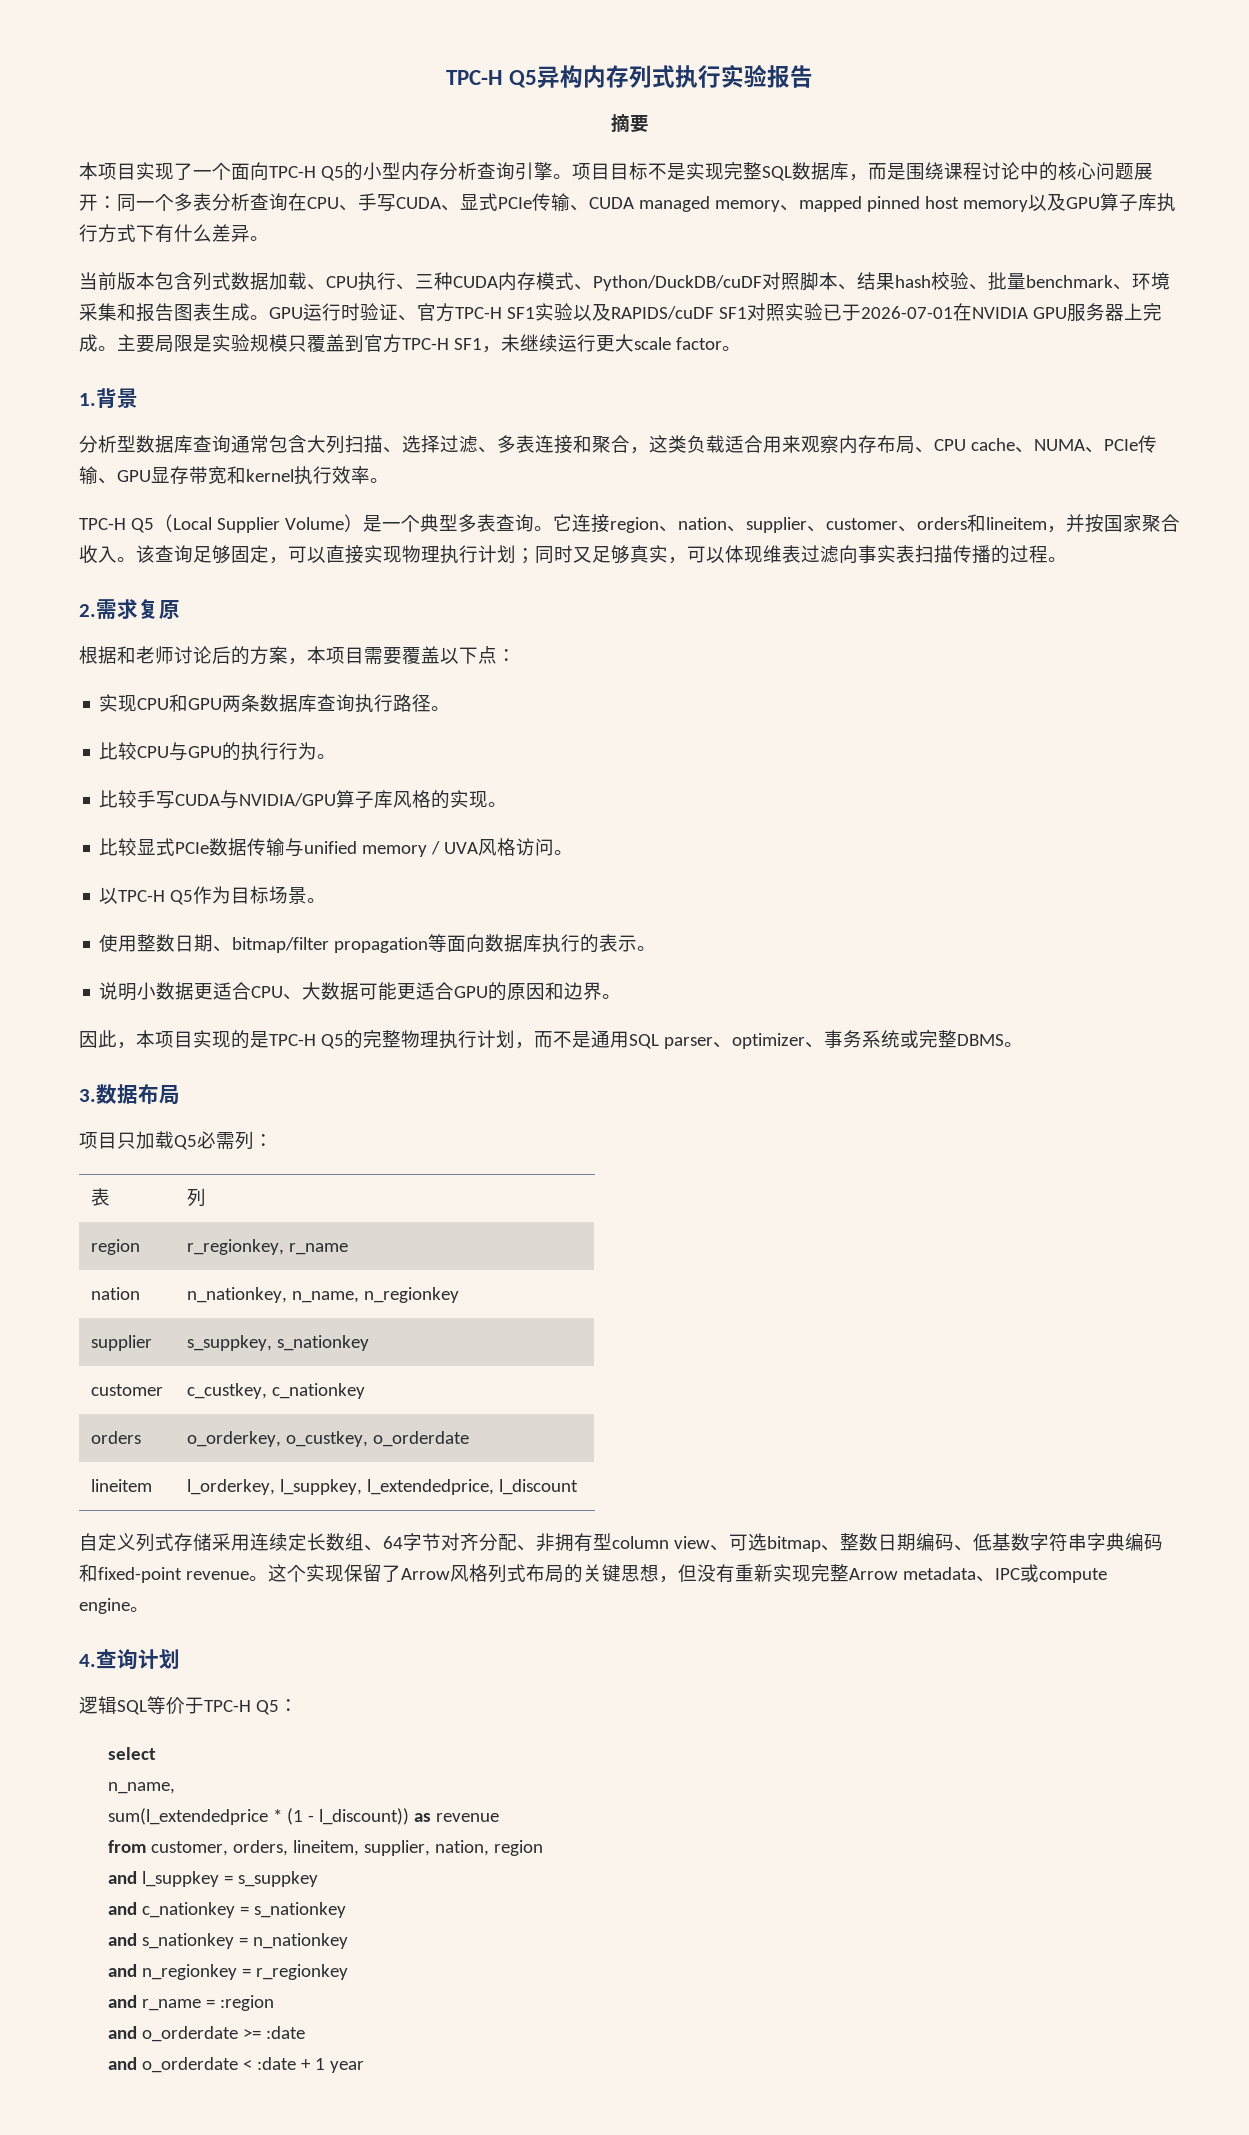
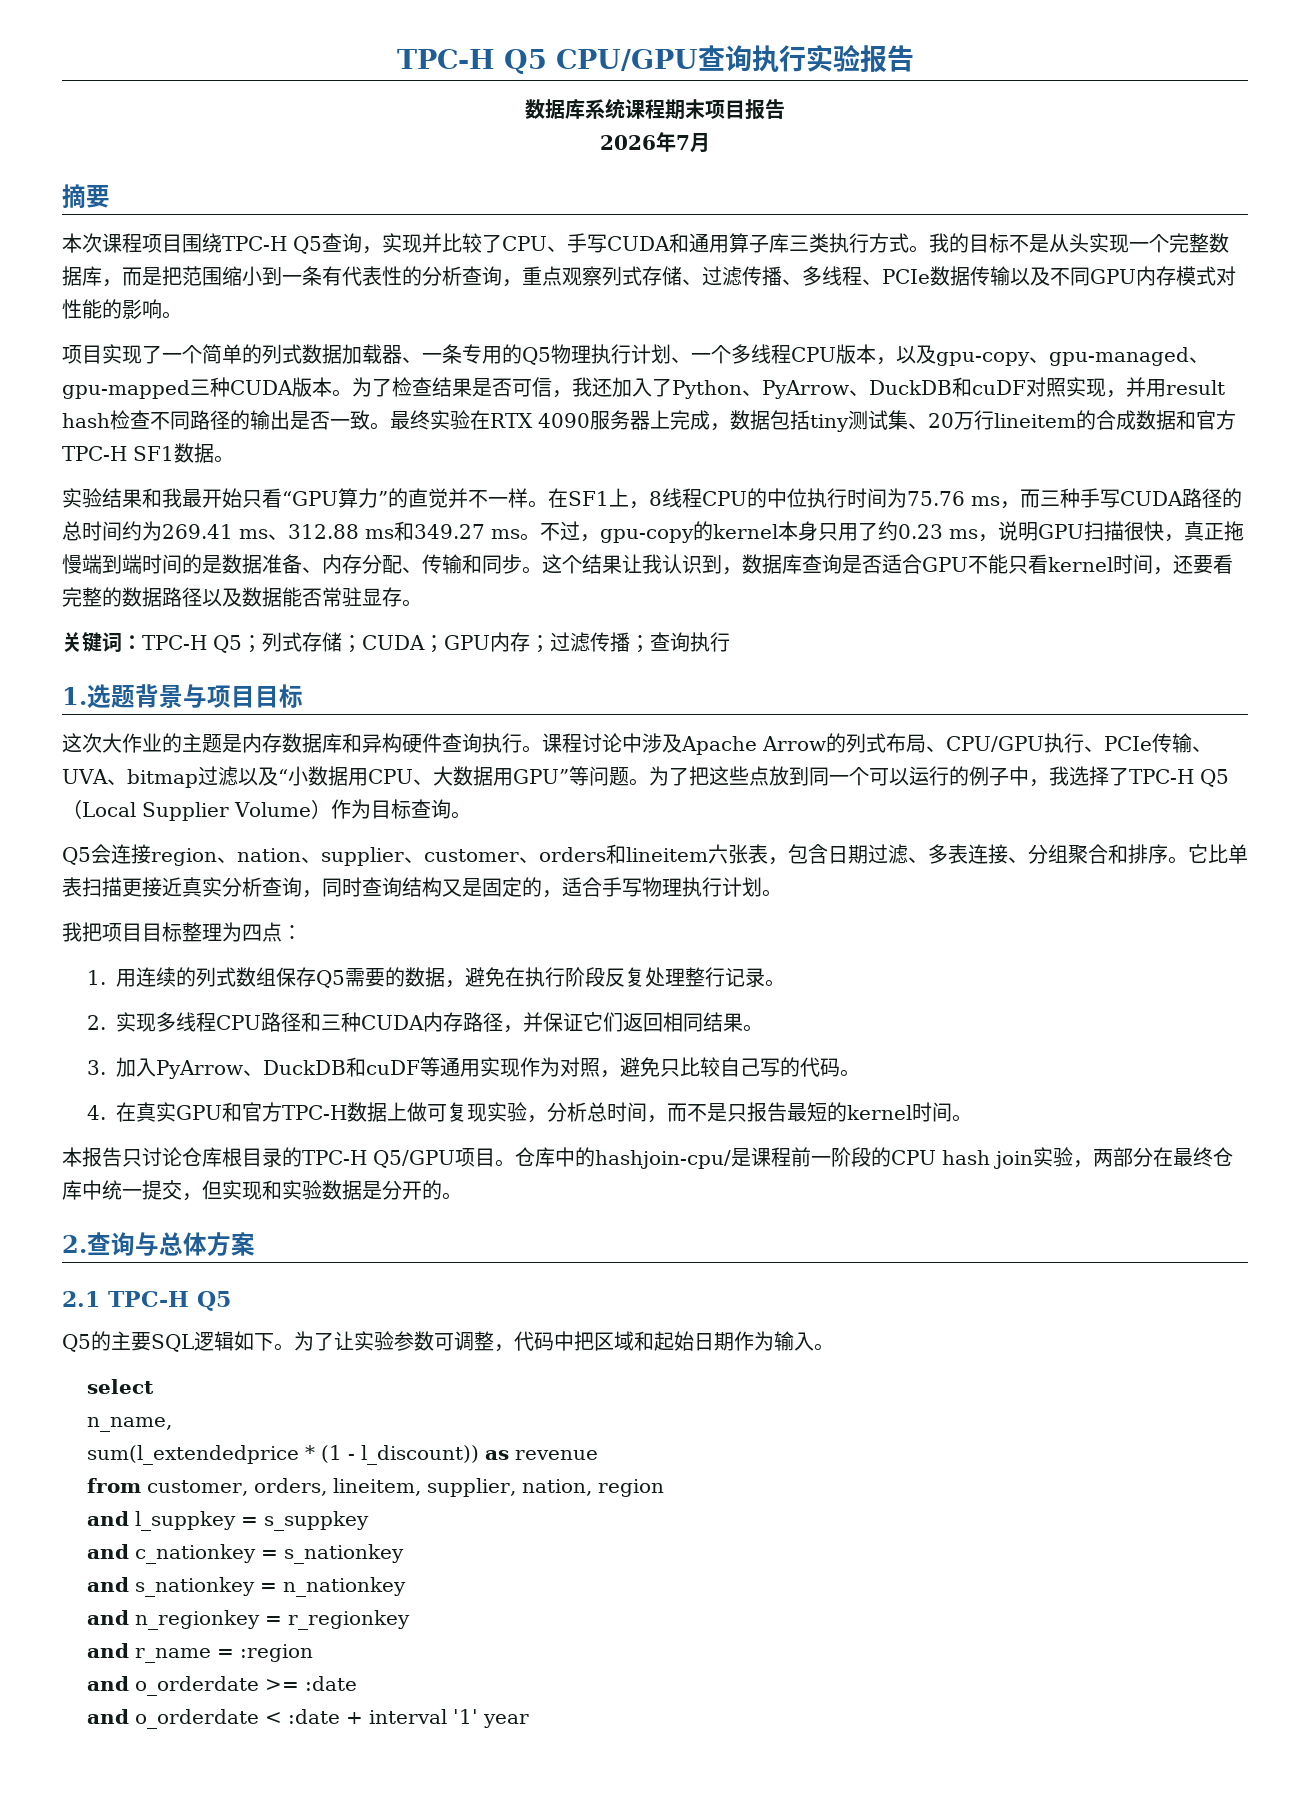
- TPC-H Q5异构内存列式执行实验报告
+ TPC-H Q5 CPU/GPU查询执行实验报告
+ 数据库系统课程期末项目报告
+ 2026年7月
  摘要
- 本项目实现了一个面向TPC-H Q5的小型内存分析查询引擎。项目目标不是实现完整SQL数据库，而是围绕课程讨论中的核心问题展开：同一个多表分析查询在CPU、手写CUDA、显式PCIe传输、CUDA managed memory、mapped pinned host memory以及GPU算子库执行方式下有什么差异。
- 当前版本包含列式数据加载、CPU执行、三种CUDA内存模式、Python/DuckDB/cuDF对照脚本、结果hash校验、批量benchmark、环境采集和报告图表生成。GPU运行时验证、官方TPC-H SF1实验以及RAPIDS/cuDF SF1对照实验已于2026-07-01在NVIDIA GPU服务器上完成。主要局限是实验规模只覆盖到官方TPC-H SF1，未继续运行更大scale factor。
- 1.背景
- 分析型数据库查询通常包含大列扫描、选择过滤、多表连接和聚合，这类负载适合用来观察内存布局、CPU cache、NUMA、PCIe传输、GPU显存带宽和kernel执行效率。
- TPC-H Q5（Local Supplier Volume）是一个典型多表查询。它连接region、nation、supplier、customer、orders和lineitem，并按国家聚合收入。该查询足够固定，可以直接实现物理执行计划；同时又足够真实，可以体现维表过滤向事实表扫描传播的过程。
- 2.需求复原
- 根据和老师讨论后的方案，本项目需要覆盖以下点：
- 实现CPU和GPU两条数据库查询执行路径。
- 比较CPU与GPU的执行行为。
- 比较手写CUDA与NVIDIA/GPU算子库风格的实现。
- 比较显式PCIe数据传输与unified memory / UVA风格访问。
- 以TPC-H Q5作为目标场景。
- 使用整数日期、bitmap/filter propagation等面向数据库执行的表示。
- 说明小数据更适合CPU、大数据可能更适合GPU的原因和边界。
- 因此，本项目实现的是TPC-H Q5的完整物理执行计划，而不是通用SQL parser、optimizer、事务系统或完整DBMS。
- 3.数据布局
- 项目只加载Q5必需列：
- 表 | 列
- region | r_regionkey, r_name
- nation | n_nationkey, n_name, n_regionkey
- supplier | s_suppkey, s_nationkey
- customer | c_custkey, c_nationkey
- orders | o_orderkey, o_custkey, o_orderdate
- lineitem | l_orderkey, l_suppkey, l_extendedprice, l_discount
- 自定义列式存储采用连续定长数组、64字节对齐分配、非拥有型column view、可选bitmap、整数日期编码、低基数字符串字典编码和fixed-point revenue。这个实现保留了Arrow风格列式布局的关键思想，但没有重新实现完整Arrow metadata、IPC或compute engine。
- 4.查询计划
- 逻辑SQL等价于TPC-H Q5：
+ 本次课程项目围绕TPC-H Q5查询，实现并比较了CPU、手写CUDA和通用算子库三类执行方式。我的目标不是从头实现一个完整数据库，而是把范围缩小到一条有代表性的分析查询，重点观察列式存储、过滤传播、多线程、PCIe数据传输以及不同GPU内存模式对性能的影响。
+ 项目实现了一个简单的列式数据加载器、一条专用的Q5物理执行计划、一个多线程CPU版本，以及gpu-copy、gpu-managed、gpu-mapped三种CUDA版本。为了检查结果是否可信，我还加入了Python、PyArrow、DuckDB和cuDF对照实现，并用result hash检查不同路径的输出是否一致。最终实验在RTX 4090服务器上完成，数据包括tiny测试集、20万行lineitem的合成数据和官方TPC-H SF1数据。
+ 实验结果和我最开始只看“GPU算力”的直觉并不一样。在SF1上，8线程CPU的中位执行时间为75.76 ms，而三种手写CUDA路径的总时间约为269.41 ms、312.88 ms和349.27 ms。不过，gpu-copy的kernel本身只用了约0.23 ms，说明GPU扫描很快，真正拖慢端到端时间的是数据准备、内存分配、传输和同步。这个结果让我认识到，数据库查询是否适合GPU不能只看kernel时间，还要看完整的数据路径以及数据能否常驻显存。
+ 关键词：TPC-H Q5；列式存储；CUDA；GPU内存；过滤传播；查询执行
+ 1.选题背景与项目目标
+ 这次大作业的主题是内存数据库和异构硬件查询执行。课程讨论中涉及Apache Arrow的列式布局、CPU/GPU执行、PCIe传输、UVA、bitmap过滤以及“小数据用CPU、大数据用GPU”等问题。为了把这些点放到同一个可以运行的例子中，我选择了TPC-H Q5（Local Supplier Volume）作为目标查询。
+ Q5会连接region、nation、supplier、customer、orders和lineitem六张表，包含日期过滤、多表连接、分组聚合和排序。它比单表扫描更接近真实分析查询，同时查询结构又是固定的，适合手写物理执行计划。
+ 我把项目目标整理为四点：
+ 1.用连续的列式数组保存Q5需要的数据，避免在执行阶段反复处理整行记录。
+ 2.实现多线程CPU路径和三种CUDA内存路径，并保证它们返回相同结果。
+ 3.加入PyArrow、DuckDB和cuDF等通用实现作为对照，避免只比较自己写的代码。
+ 4.在真实GPU和官方TPC-H数据上做可复现实验，分析总时间，而不是只报告最短的kernel时间。
+ 本报告只讨论仓库根目录的TPC-H Q5/GPU项目。仓库中的hashjoin-cpu/是课程前一阶段的CPU hash join实验，两部分在最终仓库中统一提交，但实现和实验数据是分开的。
+ 2.查询与总体方案
+ 2.1 TPC-H Q5
+ Q5的主要SQL逻辑如下。为了让实验参数可调整，代码中把区域和起始日期作为输入。
- and o_orderdate < :date + 1 year
+ and o_orderdate < :date + interval '1' year

